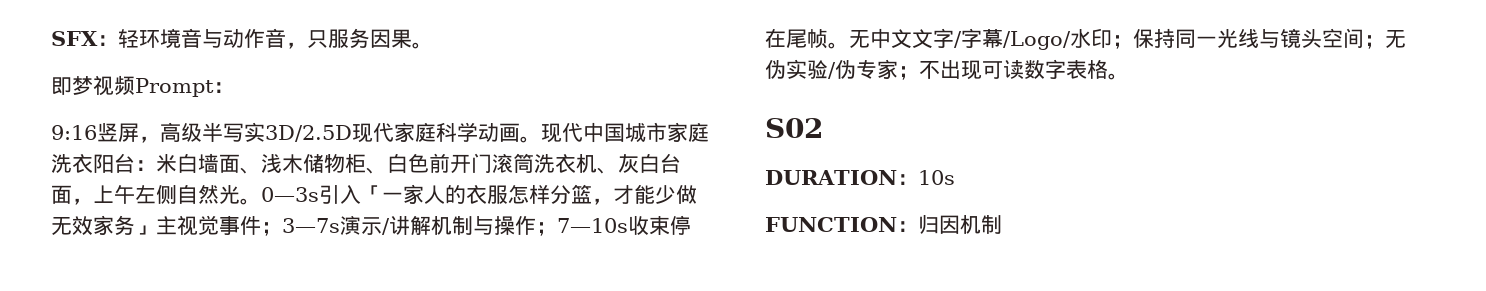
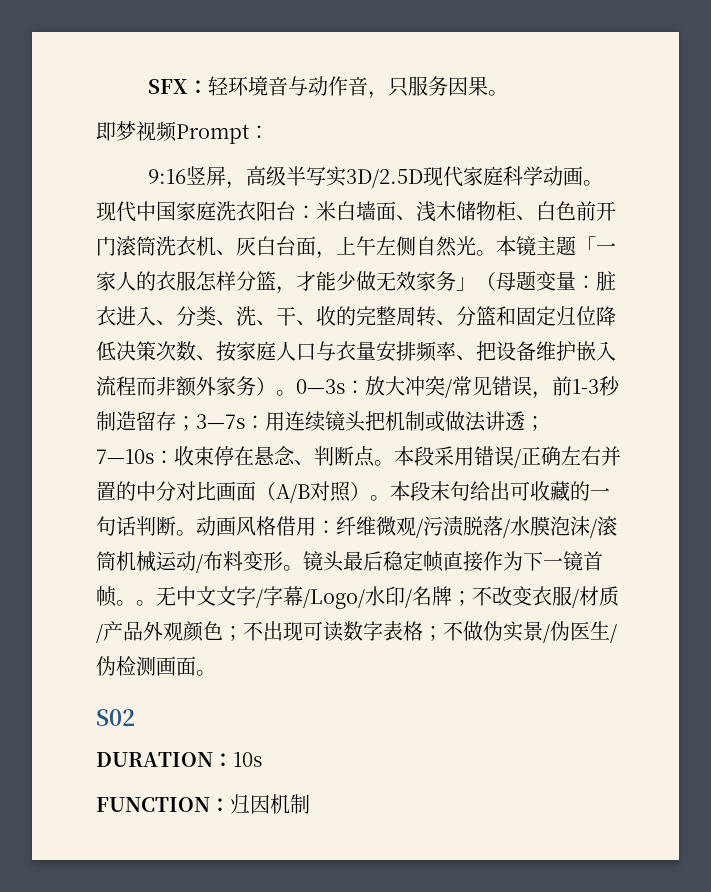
- 现代中国城市家庭洗衣阳台：米白墙面、浅木储物柜、白色前开门滚筒洗衣机、灰白台面，上午左侧自然光。
+ 现代中国家庭洗衣阳台：米白墙面、浅木储物柜、白色前开门滚筒洗衣机、灰白台面，上午左侧自然光。
- 0—3s引入「一家人的衣服怎样分篮，才能少做无效家务」主视觉事件；3—7s演示/讲解机制与操作；7—10s收束停在尾帧。
+ 本镜主题「一家人的衣服怎样分篮，才能少做无效家务」（母题变量：脏衣进入、分类、洗、干、收的完整周转、分篮和固定归位降低决策次数、按家庭人口与衣量安排频率、把设备维护嵌入流程而非额外家务）。0—3s：放大冲突/常见错误，前1-3秒制造留存；3—7s：用连续镜头把机制或做法讲透；7—10s：收束停在悬念、判断点。本段采用错误/正确左右并置的中分对比画面（A/B对照）。本段末句给出可收藏的一句话判断。动画风格借用：纤维微观/污渍脱落/水膜泡沫/滚筒机械运动/布料变形。镜头最后稳定帧直接作为下一镜首帧。。
- 无中文文字/字幕/Logo/水印；保持同一光线与镜头空间；无伪实验/伪专家；不出现可读数字表格。
+ 无中文文字/字幕/Logo/水印/名牌；不改变衣服/材质/产品外观颜色；不出现可读数字表格；不做伪实景/伪医生/伪检测画面。

